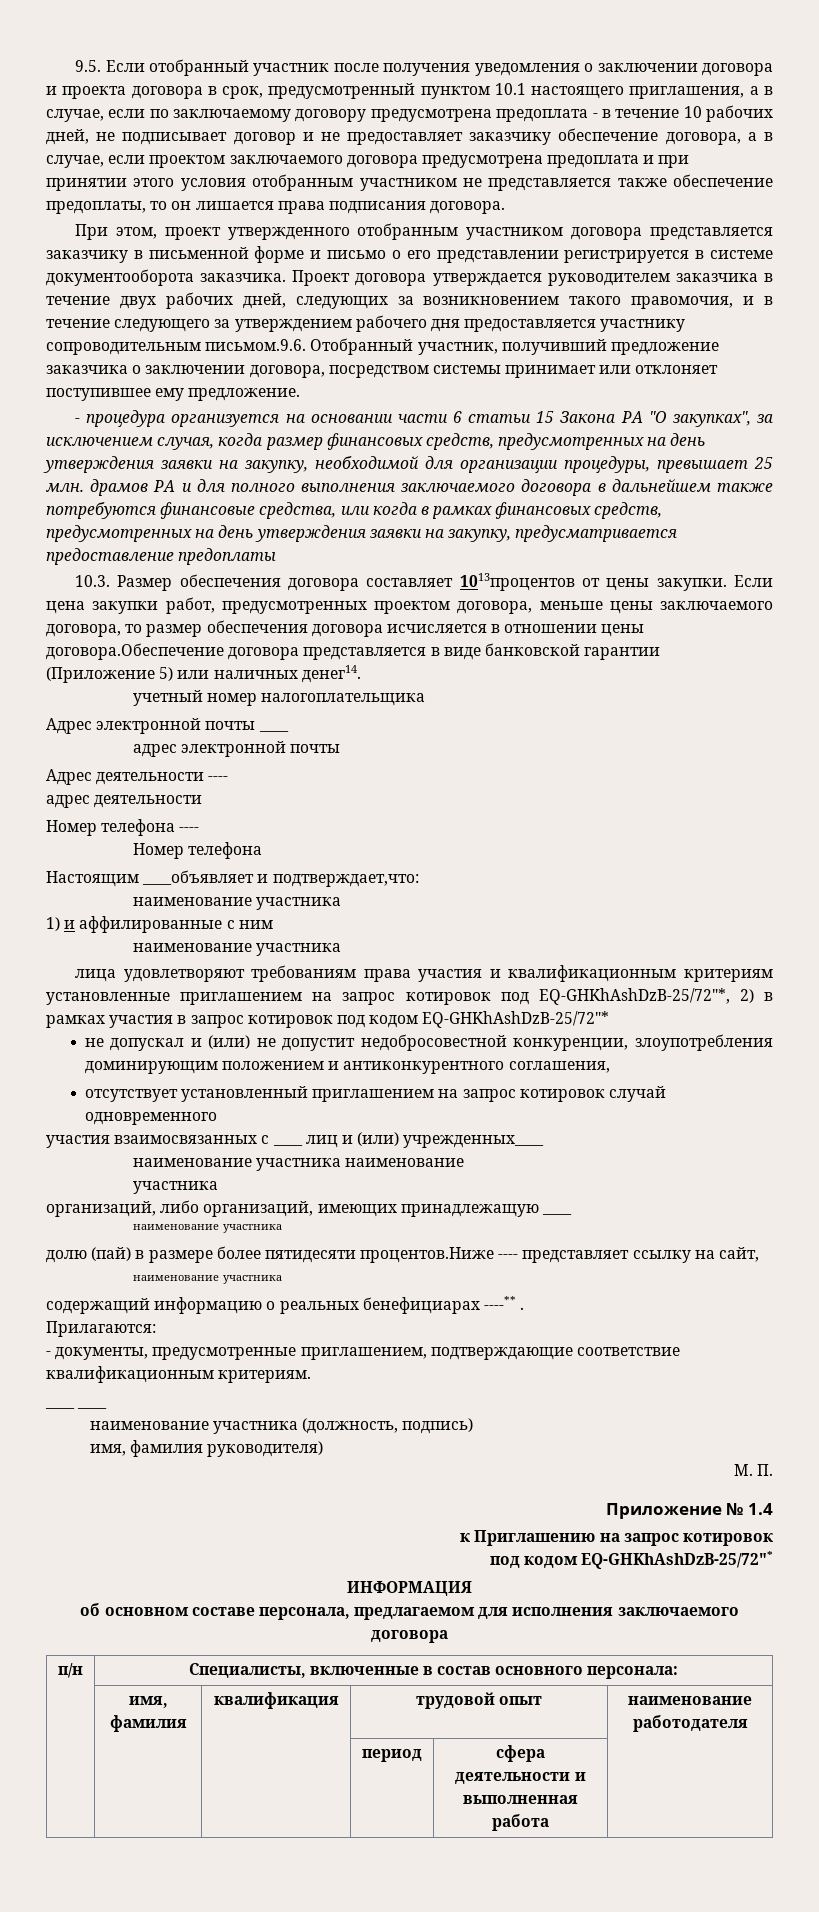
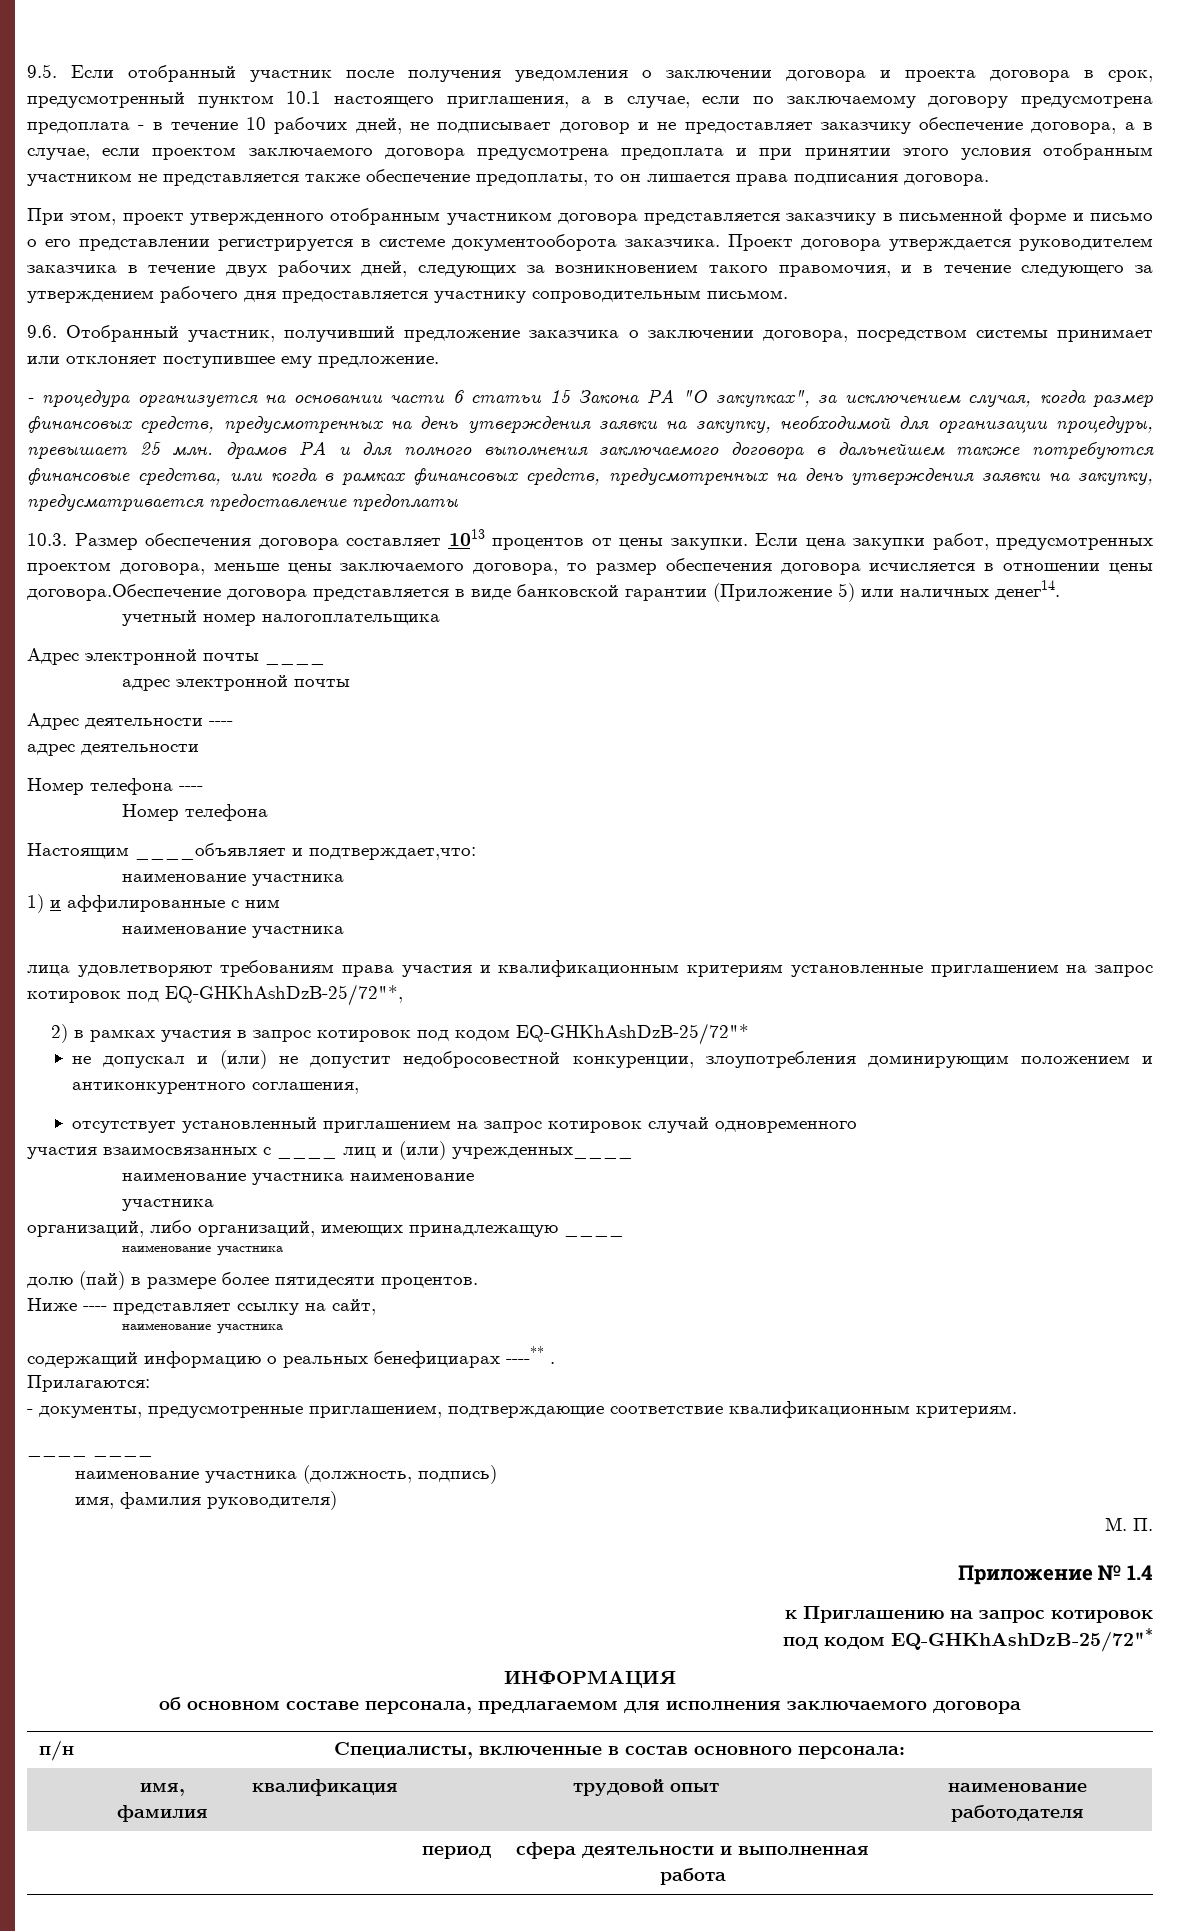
- Проект договора утверждается руководителем заказчика в течение двух рабочих дней, следующих за возникновением такого правомочия, и в течение следующего за утверждением рабочего дня предоставляется участнику сопроводительным письмом.9.6. Отобранный участник, получивший предложение заказчика о заключении договора, посредством системы принимает или отклоняет поступившее ему предложение.
+ Проект договора утверждается руководителем заказчика в течение двух рабочих дней, следующих за возникновением такого правомочия, и в течение следующего за утверждением рабочего дня предоставляется участнику сопроводительным письмом.
+ 9.6. Отобранный участник, получивший предложение заказчика о заключении договора, посредством системы принимает или отклоняет поступившее ему предложение.
- 10.3. Размер обеспечения договора составляет 1013процентов от цены закупки.
+ 10.3. Размер обеспечения договора составляет 1013 процентов от цены закупки.
- лица удовлетворяют требованиям права участия и квалификационным критериям установленные приглашением на запрос котировок под EQ-GHKhAshDzB-25/72"*, 2) в рамках участия в запрос котировок под кодом EQ-GHKhAshDzB-25/72"*
+ лица удовлетворяют требованиям права участия и квалификационным критериям установленные приглашением на запрос котировок под EQ-GHKhAshDzB-25/72"*,
+ 2) в рамках участия в запрос котировок под кодом EQ-GHKhAshDzB-25/72"*
- долю (пай) в размере более пятидесяти процентов.Ниже ---- представляет ссылку на сайт,
+ долю (пай) в размере более пятидесяти процентов.
+ Ниже ---- представляет ссылку на сайт,

